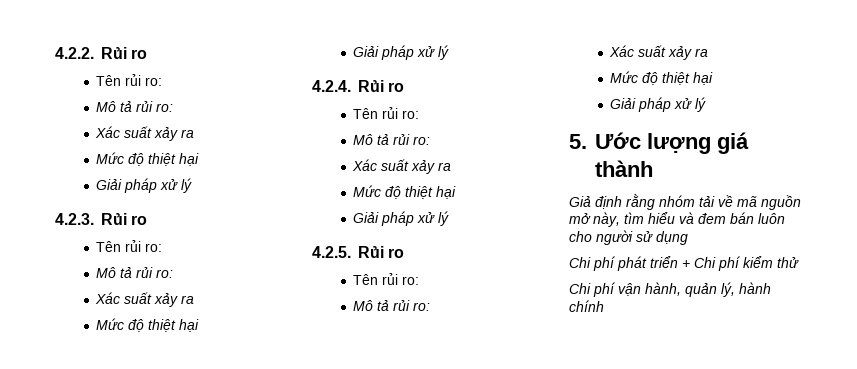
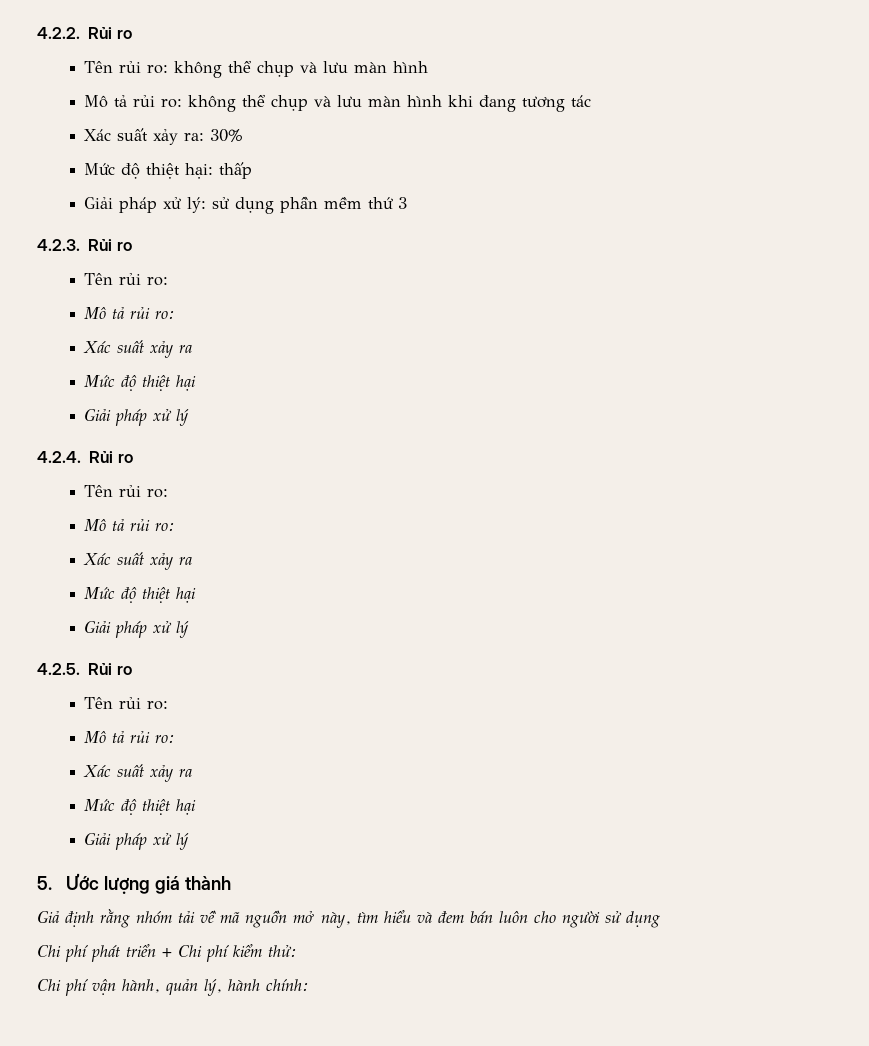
  4.2.2. Rủi ro
- Tên rủi ro:
- Mô tả rủi ro:
- Xác suất xảy ra
- Mức độ thiệt hại
- Giải pháp xử lý
+ Tên rủi ro: không thể chụp và lưu màn hình
+ Mô tả rủi ro: không thể chụp và lưu màn hình khi đang tương tác
+ Xác suất xảy ra: 30%
+ Mức độ thiệt hại: thấp
+ Giải pháp xử lý: sử dụng phần mềm thứ 3
- Chi phí phát triển + Chi phí kiểm thử
+ Chi phí phát triển + Chi phí kiểm thử:
- Chi phí vận hành, quản lý, hành chính
+ Chi phí vận hành, quản lý, hành chính:

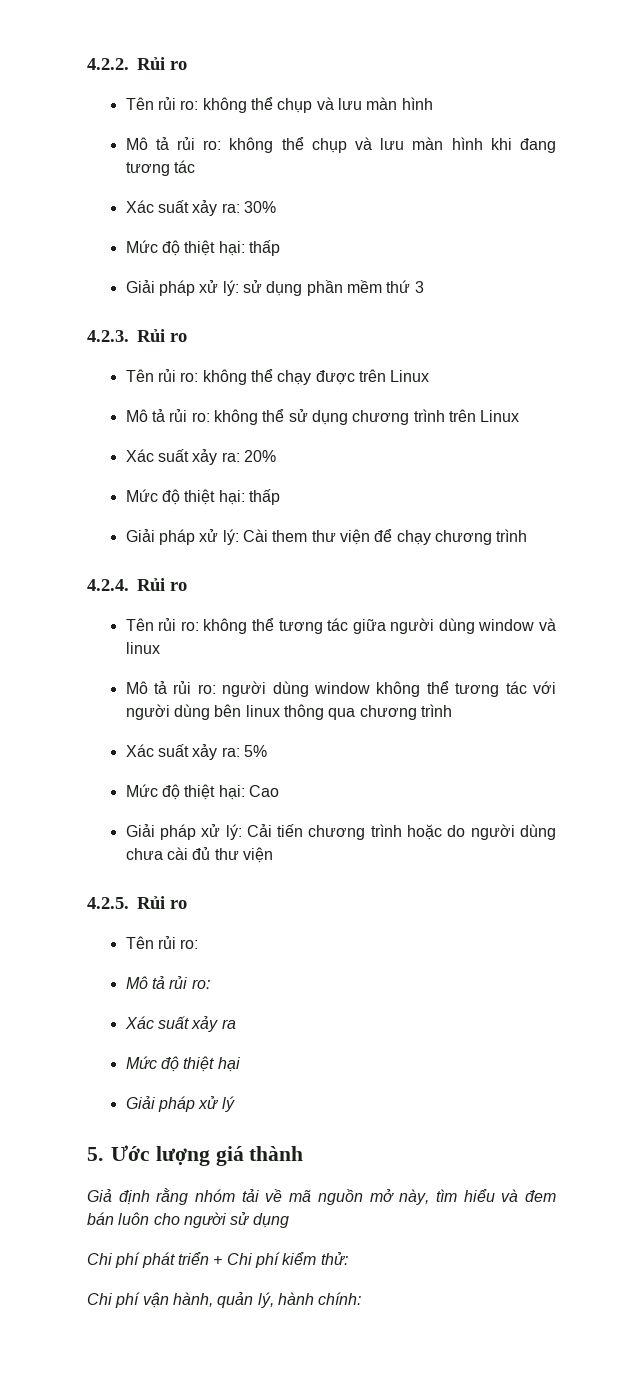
  4.2.3. Rủi ro
- Tên rủi ro:
- Mô tả rủi ro:
- Xác suất xảy ra
- Mức độ thiệt hại
- Giải pháp xử lý
+ Tên rủi ro: không thể chạy được trên Linux
+ Mô tả rủi ro: không thể sử dụng chương trình trên Linux
+ Xác suất xảy ra: 20%
+ Mức độ thiệt hại: thấp
+ Giải pháp xử lý: Cài them thư viện để chạy chương trình
  4.2.4. Rủi ro
- Tên rủi ro:
- Mô tả rủi ro:
- Xác suất xảy ra
- Mức độ thiệt hại
- Giải pháp xử lý
+ Tên rủi ro: không thể tương tác giữa người dùng window và linux
+ Mô tả rủi ro: người dùng window không thể tương tác với người dùng bên linux thông qua chương trình
+ Xác suất xảy ra: 5%
+ Mức độ thiệt hại: Cao
+ Giải pháp xử lý: Cải tiến chương trình hoặc do người dùng chưa cài đủ thư viện

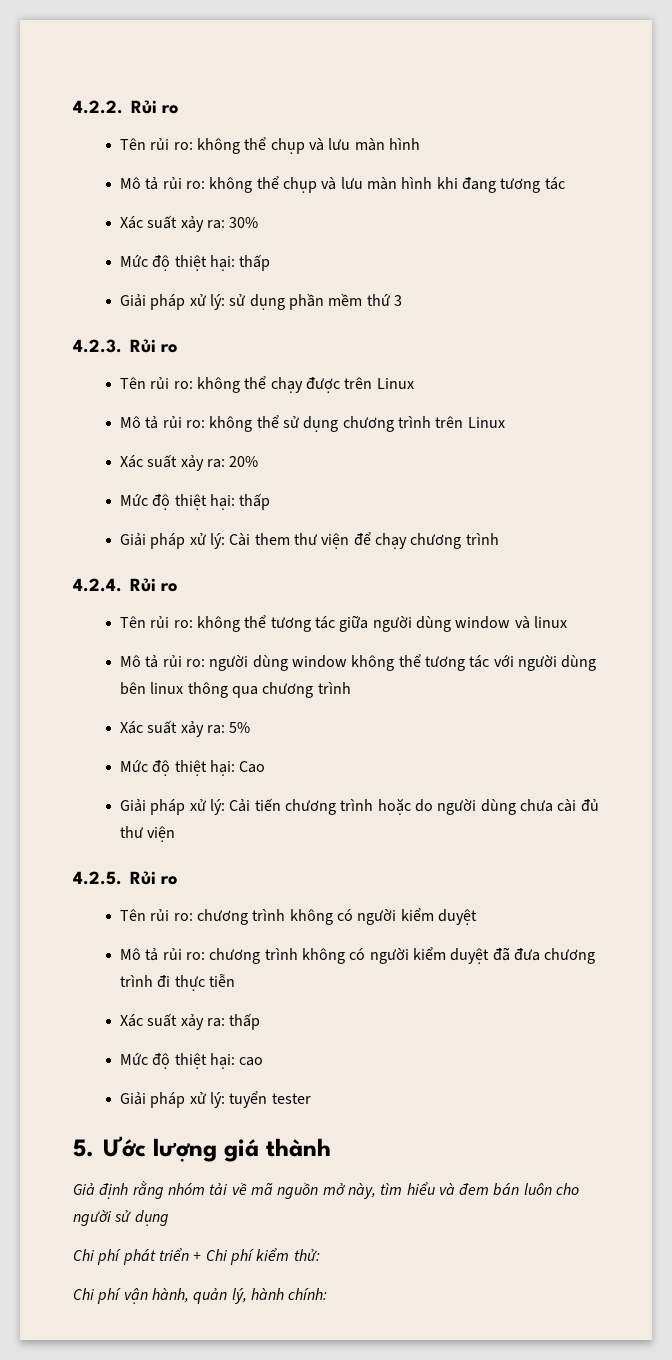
  4.2.5. Rủi ro
- Tên rủi ro:
- Mô tả rủi ro:
- Xác suất xảy ra
- Mức độ thiệt hại
- Giải pháp xử lý
+ Tên rủi ro: chương trình không có người kiểm duyệt
+ Mô tả rủi ro: chương trình không có người kiểm duyệt đã đưa chương trình đi thực tiễn
+ Xác suất xảy ra: thấp
+ Mức độ thiệt hại: cao
+ Giải pháp xử lý: tuyển tester

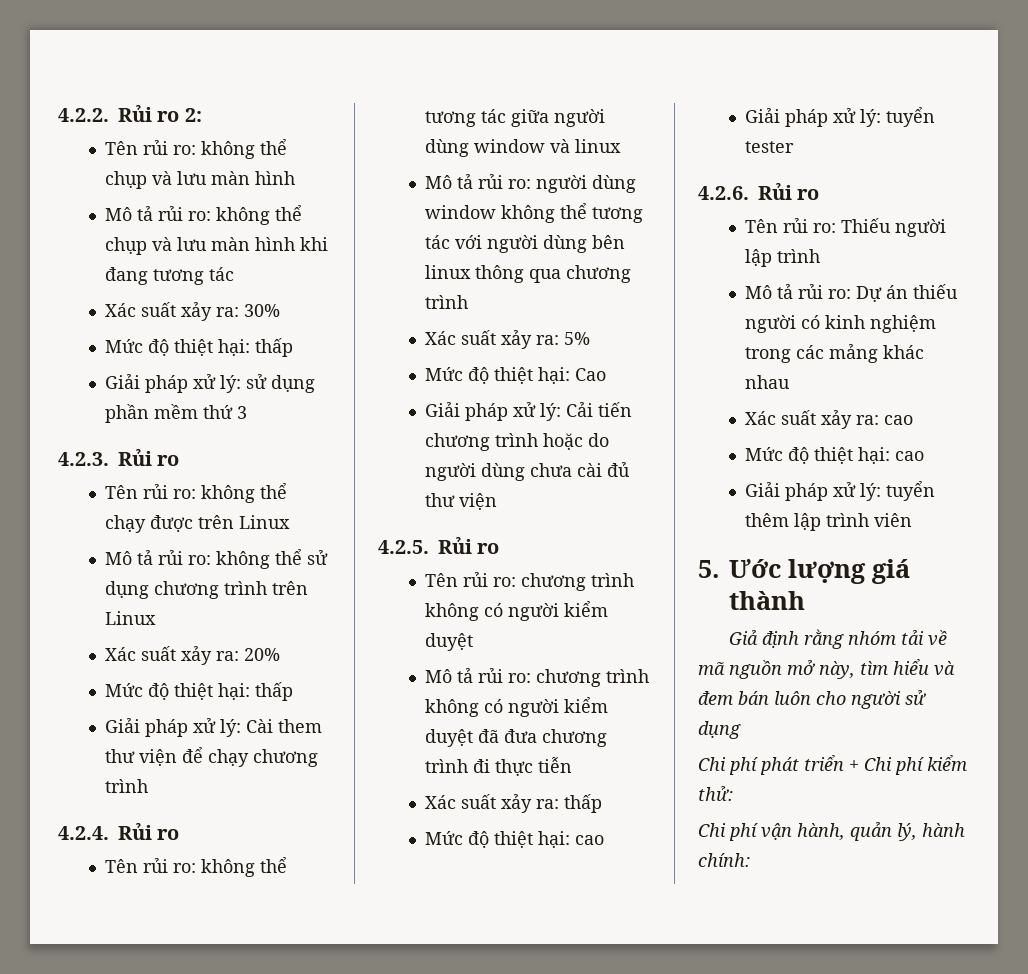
- 4.2.2. Rủi ro
+ 4.2.2. Rủi ro 2:
+ 4.2.6. Rủi ro
+ Tên rủi ro: Thiếu người lập trình
+ Mô tả rủi ro: Dự án thiếu người có kinh nghiệm trong các mảng khác nhau
+ Xác suất xảy ra: cao
+ Mức độ thiệt hại: cao
+ Giải pháp xử lý: tuyển thêm lập trình viên

